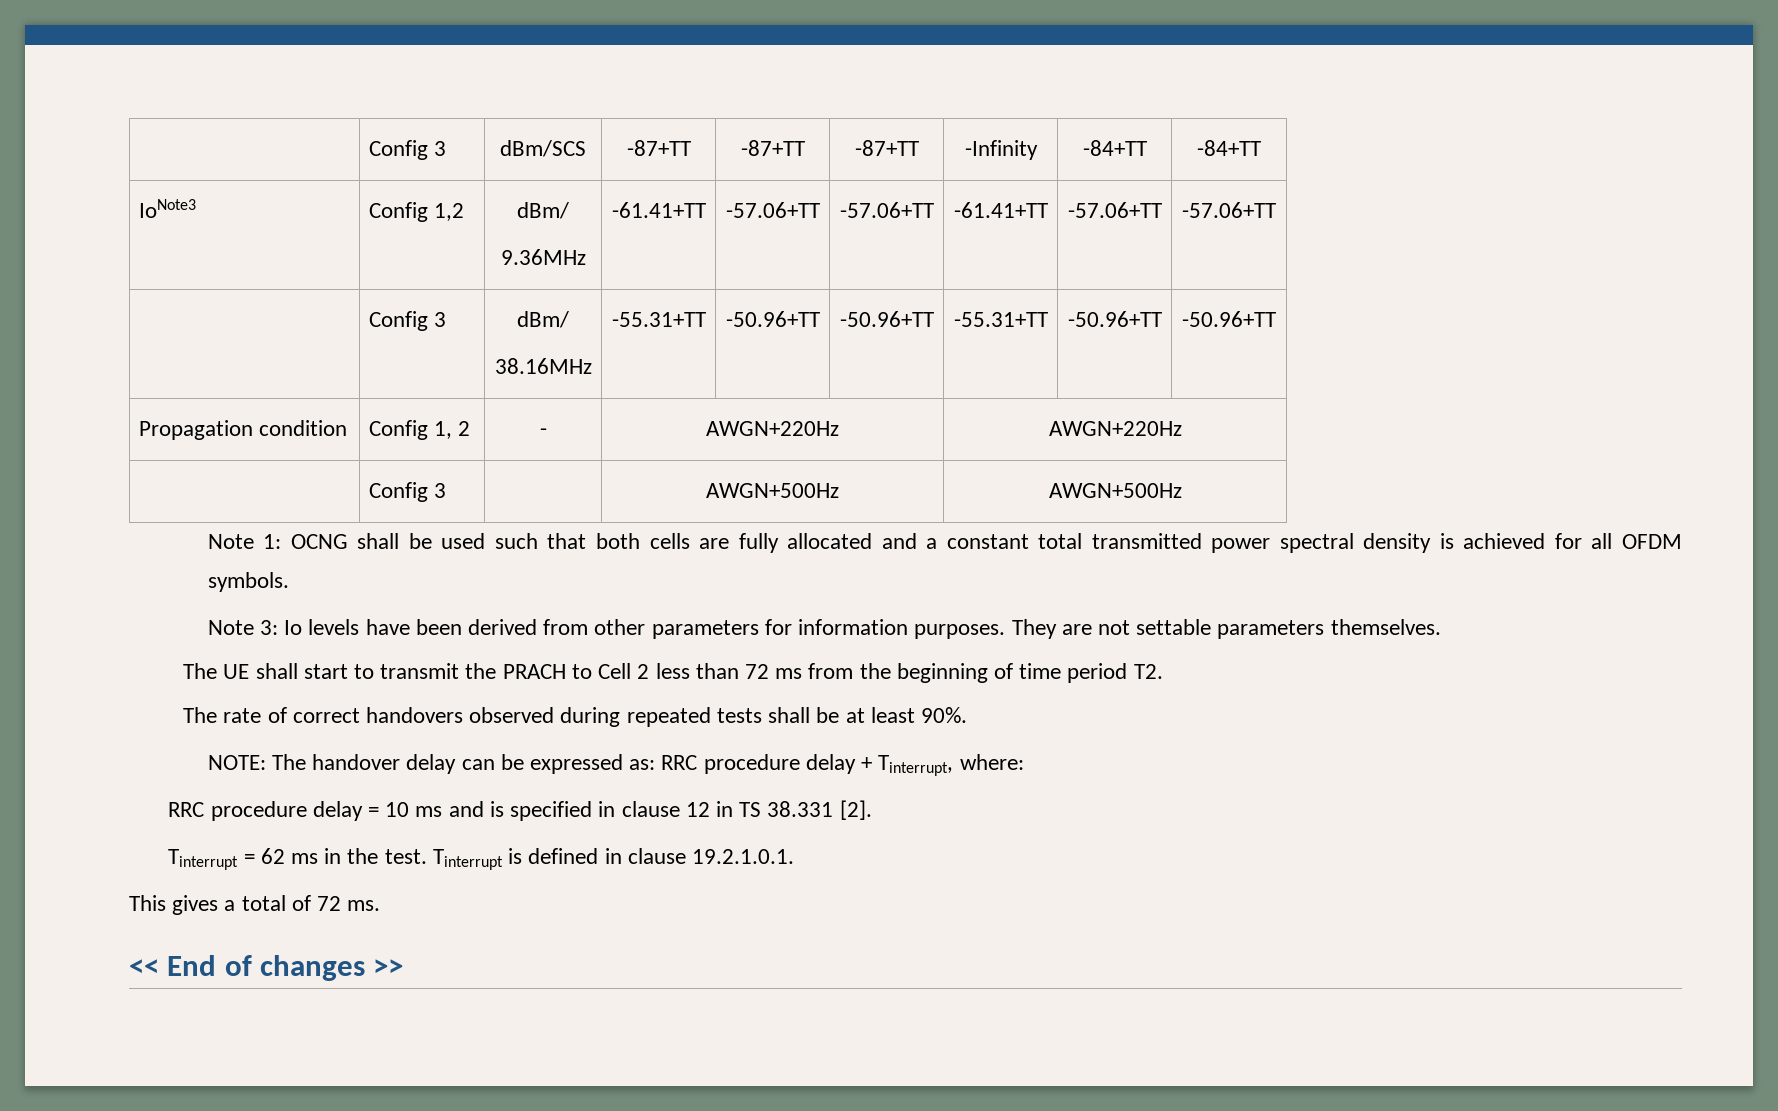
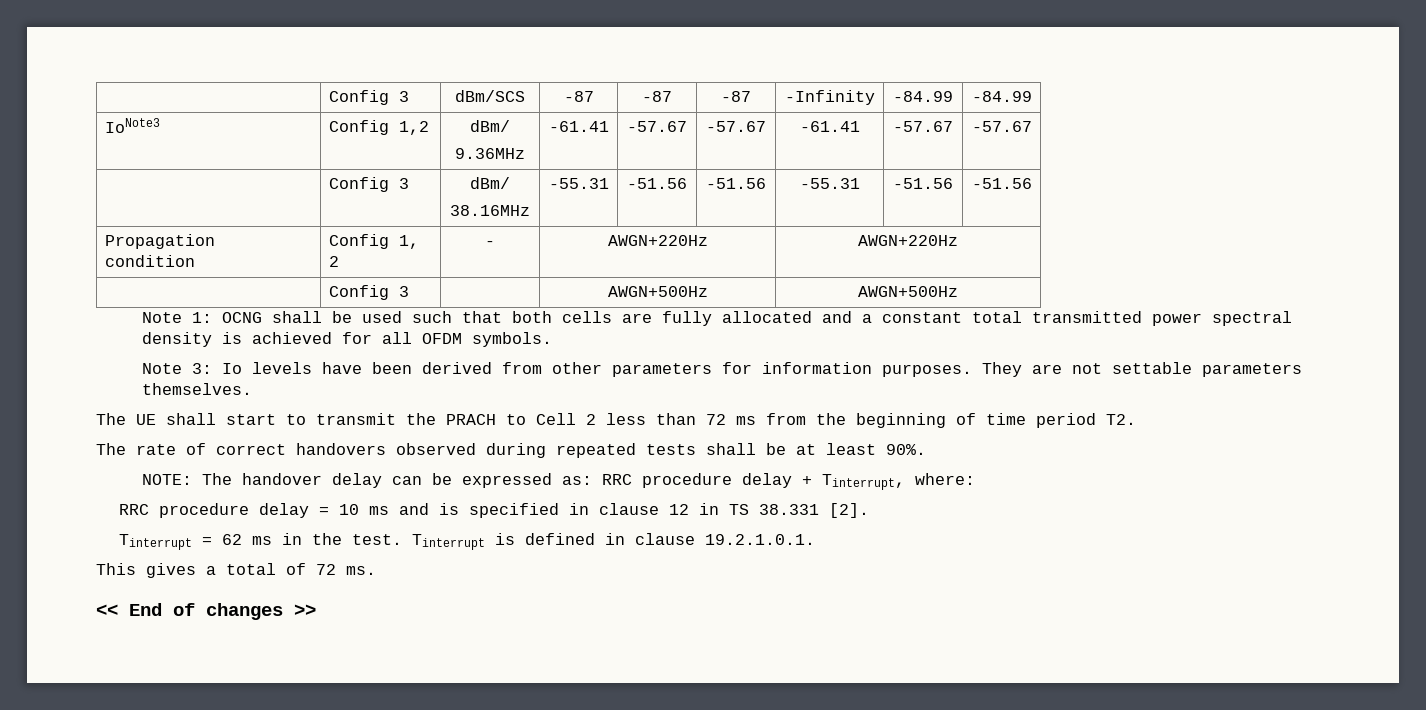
- | Config 3 | dBm/SCS | -87+TT | -87+TT | -87+TT | -Infinity | -84+TT | -84+TT
+ | Config 3 | dBm/SCS | -87 | -87 | -87 | -Infinity | -84.99 | -84.99
  IoNote3 | Config 1,2 | dBm/
- 9.36MHz | -61.41+TT | -57.06+TT | -57.06+TT | -61.41+TT | -57.06+TT | -57.06+TT
+ 9.36MHz | -61.41 | -57.67 | -57.67 | -61.41 | -57.67 | -57.67
  | Config 3 | dBm/
- 38.16MHz | -55.31+TT | -50.96+TT | -50.96+TT | -55.31+TT | -50.96+TT | -50.96+TT
+ 38.16MHz | -55.31 | -51.56 | -51.56 | -55.31 | -51.56 | -51.56

